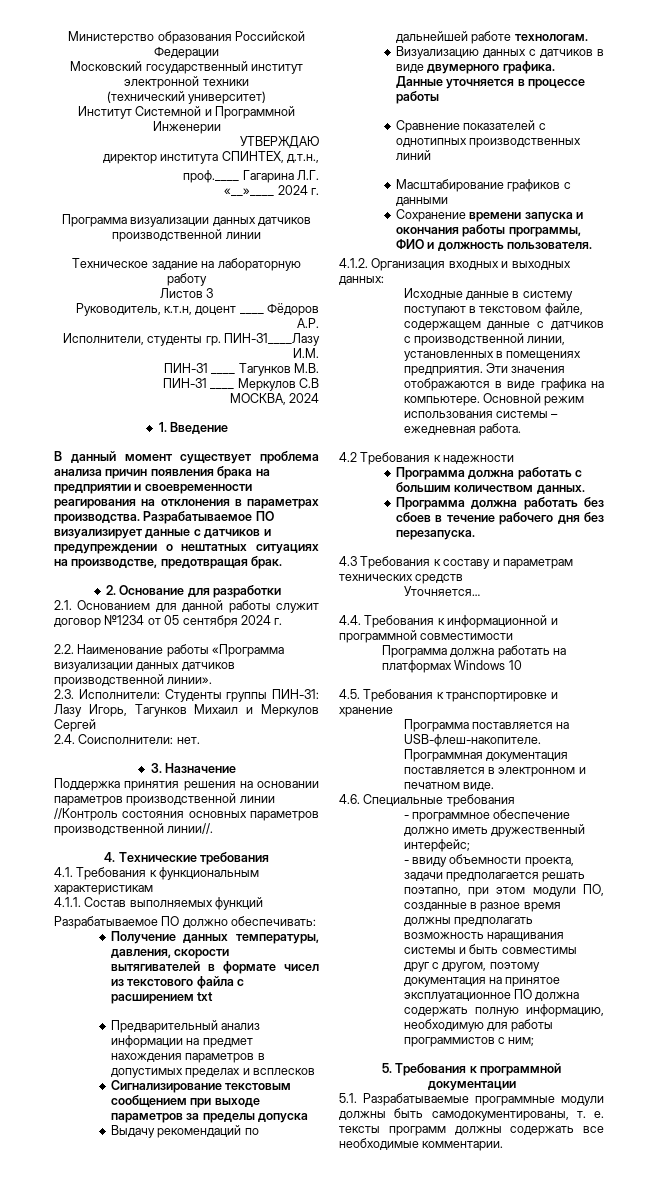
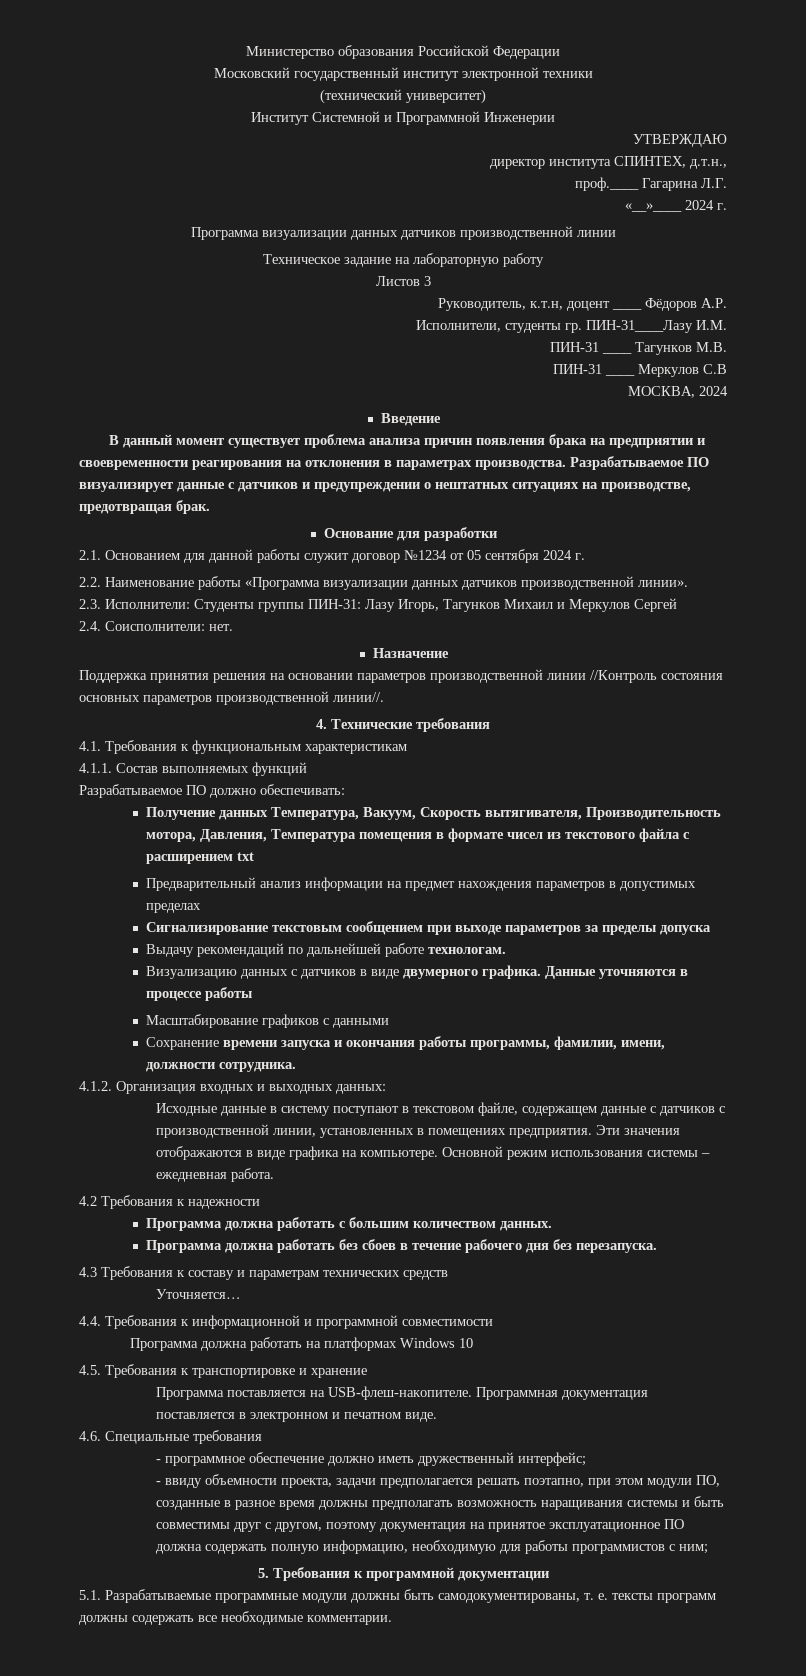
- 1. Введение
+ Введение
- 2. Основание для разработки
+ Основание для разработки
- 3. Назначение
+ Назначение
- Получение данных температуры, давления, скорости вытягивателей в формате чисел из текстового файла с расширением txt
+ Получение данных Температура, Вакуум, Скорость вытягивателя, Производительность мотора, Давления, Температура помещения в формате чисел из текстового файла с расширением txt
- Предварительный анализ информации на предмет нахождения параметров в допустимых пределах и всплесков
+ Предварительный анализ информации на предмет нахождения параметров в допустимых пределах
- Данные уточняется в процессе работы
+ Данные уточняются в процессе работы
- Сравнение показателей с однотипных производственных линий
- Сохранение времени запуска и окончания работы программы, ФИО и должность пользователя.
+ Сохранение времени запуска и окончания работы программы, фамилии, имени, должности сотрудника.

